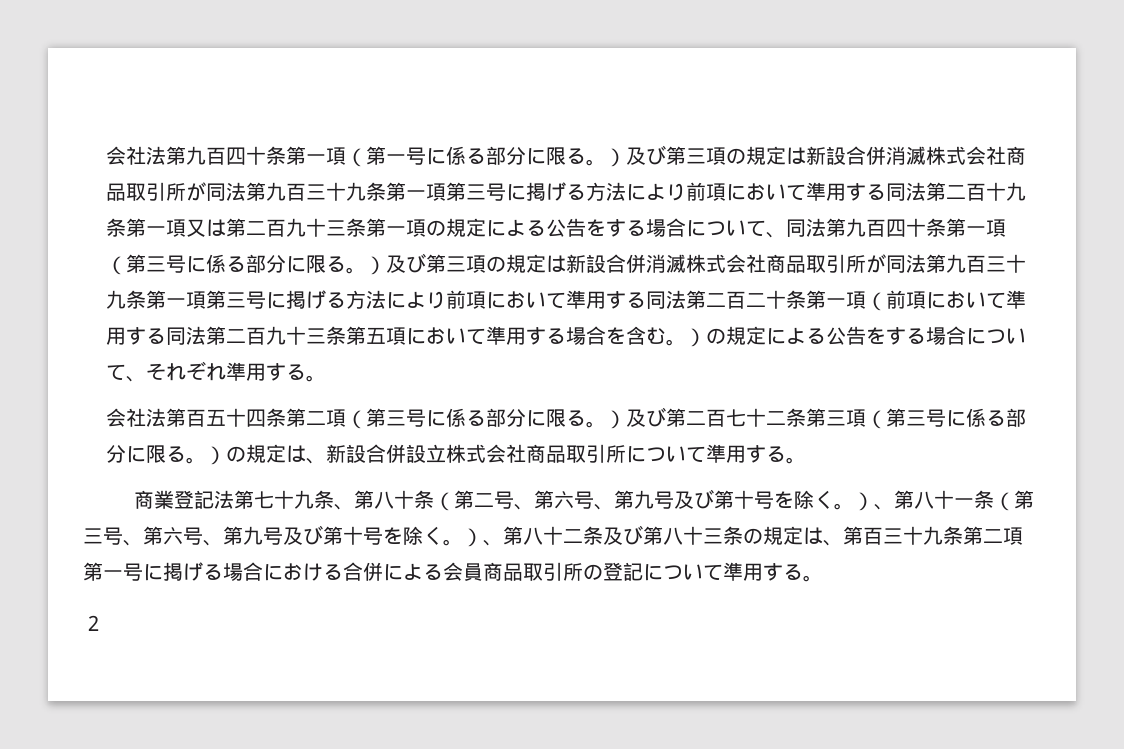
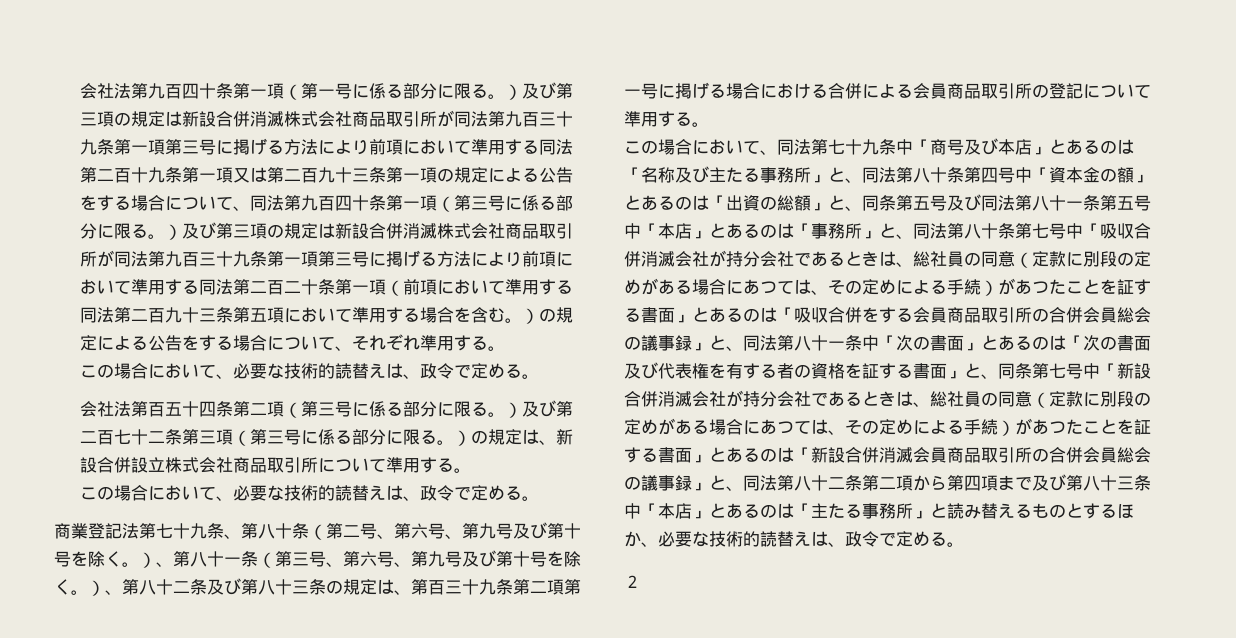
  会社法第九百四十条第一項（第一号に係る部分に限る。）及び第三項の規定は新設合併消滅株式会社商品取引所が同法第九百三十九条第一項第三号に掲げる方法により前項において準用する同法第二百十九条第一項又は第二百九十三条第一項の規定による公告をする場合について、同法第九百四十条第一項（第三号に係る部分に限る。）及び第三項の規定は新設合併消滅株式会社商品取引所が同法第九百三十九条第一項第三号に掲げる方法により前項において準用する同法第二百二十条第一項（前項において準用する同法第二百九十三条第五項において準用する場合を含む。）の規定による公告をする場合について、それぞれ準用する。
+ この場合において、必要な技術的読替えは、政令で定める。
  会社法第百五十四条第二項（第三号に係る部分に限る。）及び第二百七十二条第三項（第三号に係る部分に限る。）の規定は、新設合併設立株式会社商品取引所について準用する。
+ この場合において、必要な技術的読替えは、政令で定める。
+ この場合において、同法第七十九条中「商号及び本店」とあるのは「名称及び主たる事務所」と、同法第八十条第四号中「資本金の額」とあるのは「出資の総額」と、同条第五号及び同法第八十一条第五号中「本店」とあるのは「事務所」と、同法第八十条第七号中「吸収合併消滅会社が持分会社であるときは、総社員の同意（定款に別段の定めがある場合にあつては、その定めによる手続）があつたことを証する書面」とあるのは「吸収合併をする会員商品取引所の合併会員総会の議事録」と、同法第八十一条中「次の書面」とあるのは「次の書面及び代表権を有する者の資格を証する書面」と、同条第七号中「新設合併消滅会社が持分会社であるときは、総社員の同意（定款に別段の定めがある場合にあつては、その定めによる手続）があつたことを証する書面」とあるのは「新設合併消滅会員商品取引所の合併会員総会の議事録」と、同法第八十二条第二項から第四項まで及び第八十三条中「本店」とあるのは「主たる事務所」と読み替えるものとするほか、必要な技術的読替えは、政令で定める。

